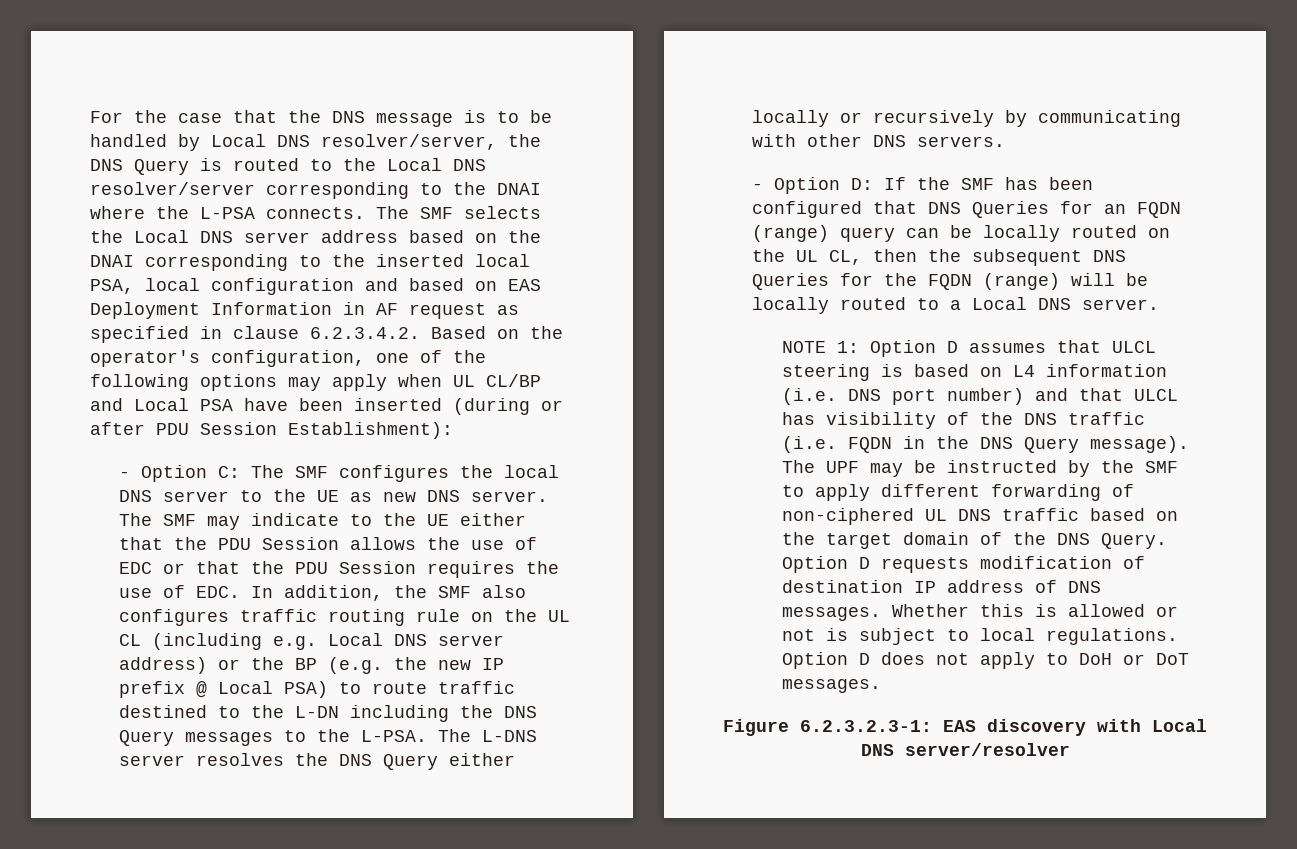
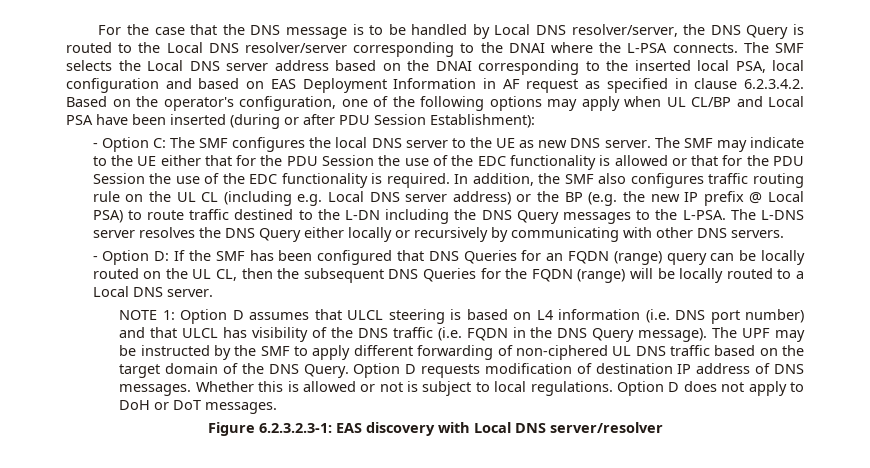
- The SMF may indicate to the UE either that the PDU Session allows the use of EDC or that the PDU Session requires the use of EDC. In addition, the SMF also configures traffic routing rule on the UL CL (including e.g. Local DNS server address) or the BP (e.g. the new IP prefix @ Local PSA) to route traffic destined to the L-DN including the DNS Query messages to the L-PSA.
+ The SMF may indicate to the UE either that for the PDU Session the use of the EDC functionality is allowed or that for the PDU Session the use of the EDC functionality is required. In addition, the SMF also configures traffic routing rule on the UL CL (including e.g. Local DNS server address) or the BP (e.g. the new IP prefix @ Local PSA) to route traffic destined to the L-DN including the DNS Query messages to the L-PSA.

